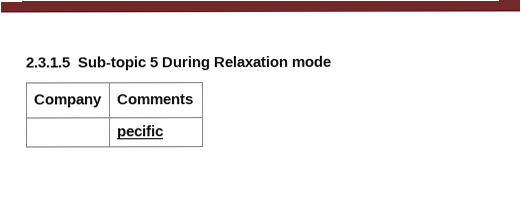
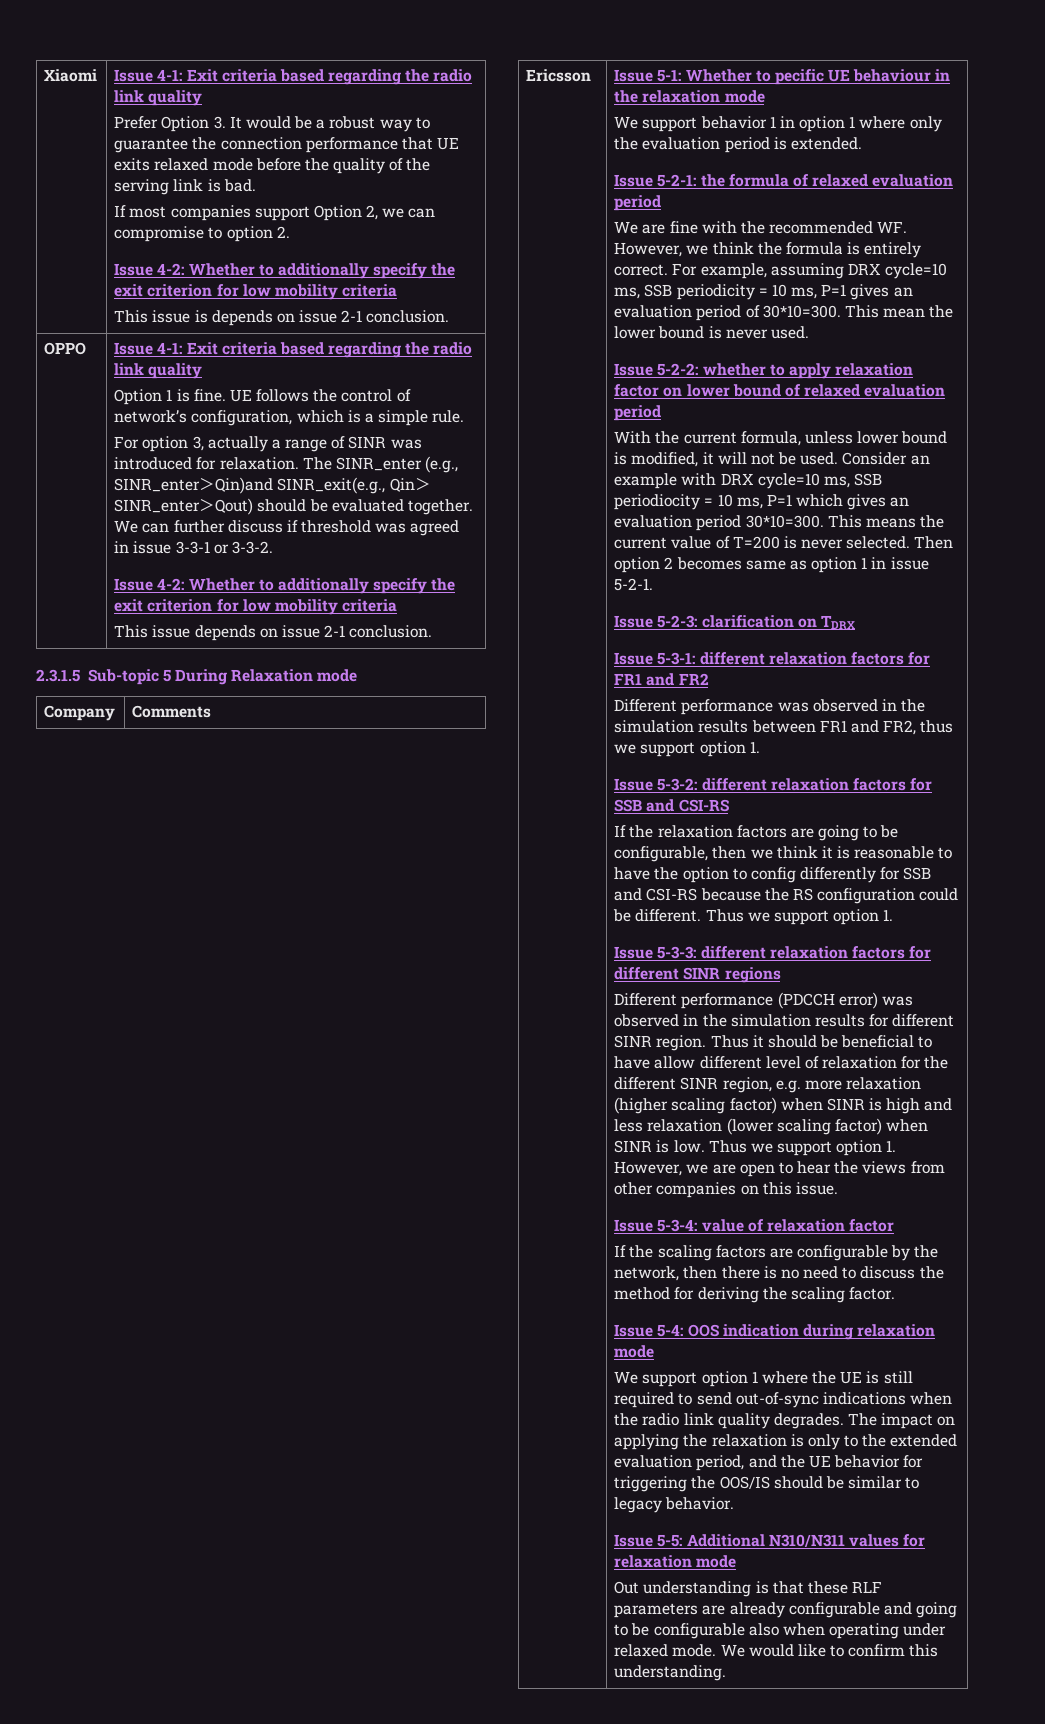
+ Xiaomi | Issue 4-1: Exit criteria based regarding the radio link quality
+ Prefer Option 3. It would be a robust way to guarantee the connection performance that UE exits relaxed mode before the quality of the serving link is bad.
+ If most companies support Option 2, we can compromise to option 2.
+ Issue 4-2: Whether to additionally specify the exit criterion for low mobility criteria
+ This issue is depends on issue 2-1 conclusion.
+ OPPO | Issue 4-1: Exit criteria based regarding the radio link quality
+ Option 1 is fine. UE follows the control of network’s configuration, which is a simple rule.
+ For option 3, actually a range of SINR was introduced for relaxation. The SINR_enter (e.g., SINR_enter＞Qin)and SINR_exit(e.g., Qin＞SINR_enter＞Qout) should be evaluated together. We can further discuss if threshold was agreed in issue 3-3-1 or 3-3-2.
+ Issue 4-2: Whether to additionally specify the exit criterion for low mobility criteria
+ This issue depends on issue 2-1 conclusion.
- pecific
+ Ericsson | Issue 5-1: Whether to pecific UE behaviour in the relaxation mode
+ We support behavior 1 in option 1 where only the evaluation period is extended.
+ Issue 5-2-1: the formula of relaxed evaluation period
+ We are fine with the recommended WF. However, we think the formula is entirely correct. For example, assuming DRX cycle=10 ms, SSB periodicity = 10 ms, P=1 gives an evaluation period of 30*10=300. This mean the lower bound is never used.
+ Issue 5-2-2: whether to apply relaxation factor on lower bound of relaxed evaluation period
+ With the current formula, unless lower bound is modified, it will not be used. Consider an example with DRX cycle=10 ms, SSB periodiocity = 10 ms, P=1 which gives an evaluation period 30*10=300. This means the current value of T=200 is never selected. Then option 2 becomes same as option 1 in issue 5-2-1.
+ Issue 5-2-3: clarification on TDRX
+ Issue 5-3-1: different relaxation factors for FR1 and FR2
+ Different performance was observed in the simulation results between FR1 and FR2, thus we support option 1.
+ Issue 5-3-2: different relaxation factors for SSB and CSI-RS
+ If the relaxation factors are going to be configurable, then we think it is reasonable to have the option to config differently for SSB and CSI-RS because the RS configuration could be different. Thus we support option 1.
+ Issue 5-3-3: different relaxation factors for different SINR regions
+ Different performance (PDCCH error) was observed in the simulation results for different SINR region. Thus it should be beneficial to have allow different level of relaxation for the different SINR region, e.g. more relaxation (higher scaling factor) when SINR is high and less relaxation (lower scaling factor) when SINR is low. Thus we support option 1. However, we are open to hear the views from other companies on this issue.
+ Issue 5-3-4: value of relaxation factor
+ If the scaling factors are configurable by the network, then there is no need to discuss the method for deriving the scaling factor.
+ Issue 5-4: OOS indication during relaxation mode
+ We support option 1 where the UE is still required to send out-of-sync indications when the radio link quality degrades. The impact on applying the relaxation is only to the extended evaluation period, and the UE behavior for triggering the OOS/IS should be similar to legacy behavior.
+ Issue 5-5: Additional N310/N311 values for relaxation mode
+ Out understanding is that these RLF parameters are already configurable and going to be configurable also when operating under relaxed mode. We would like to confirm this understanding.

